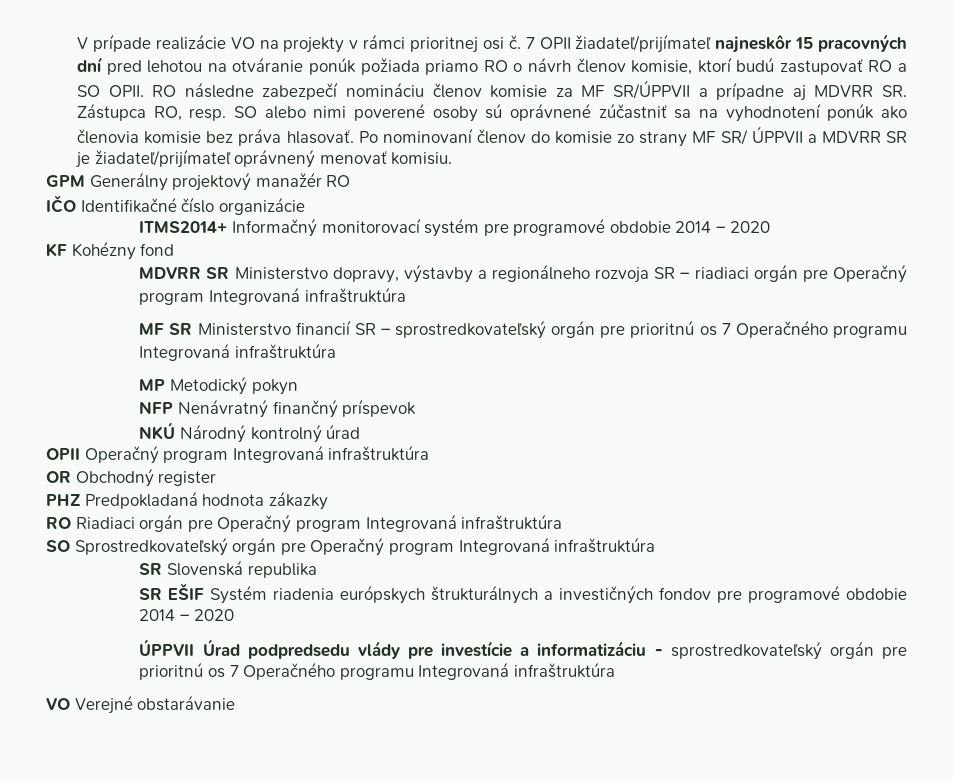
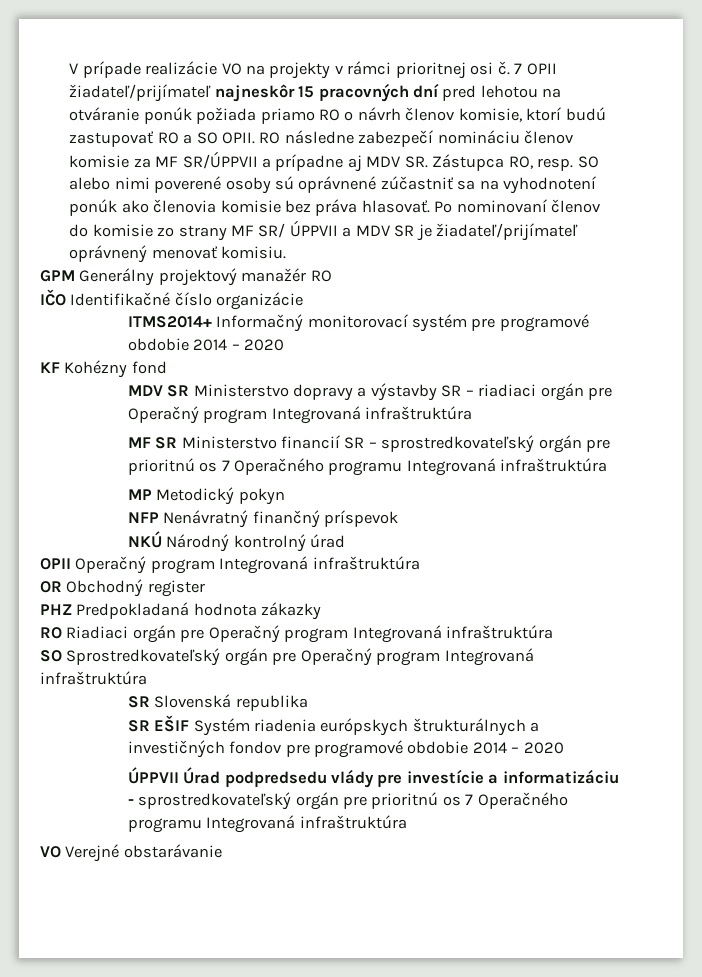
- RO následne zabezpečí nomináciu členov komisie za MF SR/ÚPPVII a prípadne aj MDVRR SR. Zástupca RO, resp. SO alebo nimi poverené osoby sú oprávnené zúčastniť sa na vyhodnotení ponúk ako členovia komisie bez práva hlasovať.
+ RO následne zabezpečí nomináciu členov komisie za MF SR/ÚPPVII a prípadne aj MDV SR. Zástupca RO, resp. SO alebo nimi poverené osoby sú oprávnené zúčastniť sa na vyhodnotení ponúk ako členovia komisie bez práva hlasovať.
- Po nominovaní členov do komisie zo strany MF SR/ ÚPPVII a MDVRR SR je žiadateľ/prijímateľ oprávnený menovať komisiu.
+ Po nominovaní členov do komisie zo strany MF SR/ ÚPPVII a MDV SR je žiadateľ/prijímateľ oprávnený menovať komisiu.
- MDVRR SR Ministerstvo dopravy, výstavby a regionálneho rozvoja SR – riadiaci orgán pre Operačný program Integrovaná infraštruktúra
+ MDV SR Ministerstvo dopravy a výstavby SR – riadiaci orgán pre Operačný program Integrovaná infraštruktúra

